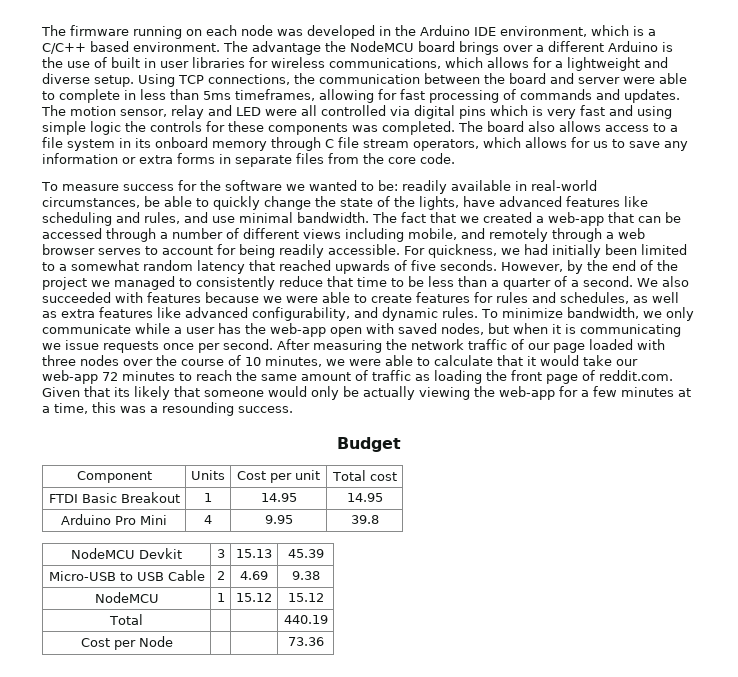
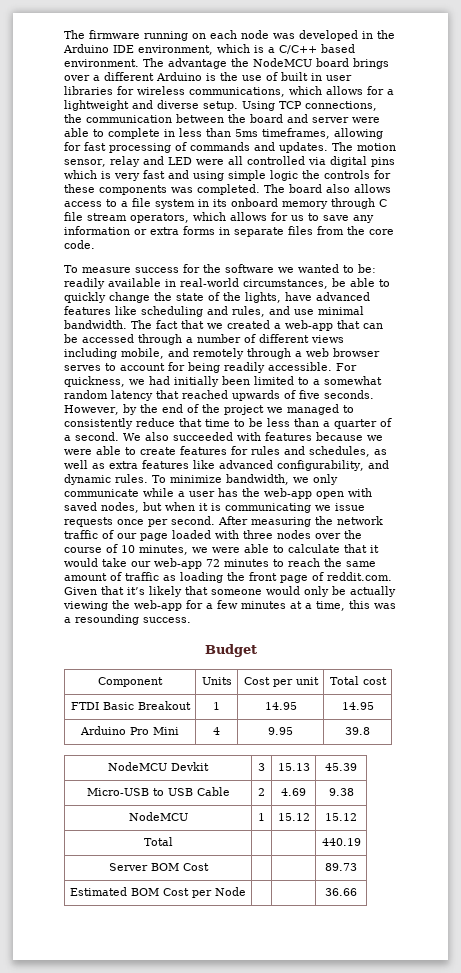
- After measuring the network traffic of our page loaded with three nodes over the course of 10 minutes, we were able to calculate that it would take our web-app 72 minutes to reach the same amount of traffic as loading the front page of reddit.com. Given that its likely that someone would only be actually viewing the web-app for a few minutes at a time, this was a resounding success.
+ After measuring the network traffic of our page loaded with three nodes over the course of 10 minutes, we were able to calculate that it would take our web-app 72 minutes to reach the same amount of traffic as loading the front page of reddit.com. Given that it’s likely that someone would only be actually viewing the web-app for a few minutes at a time, this was a resounding success.
- Cost per Node | | | 73.36
+ Server BOM Cost | | | 89.73
+ Estimated BOM Cost per Node | | | 36.66

